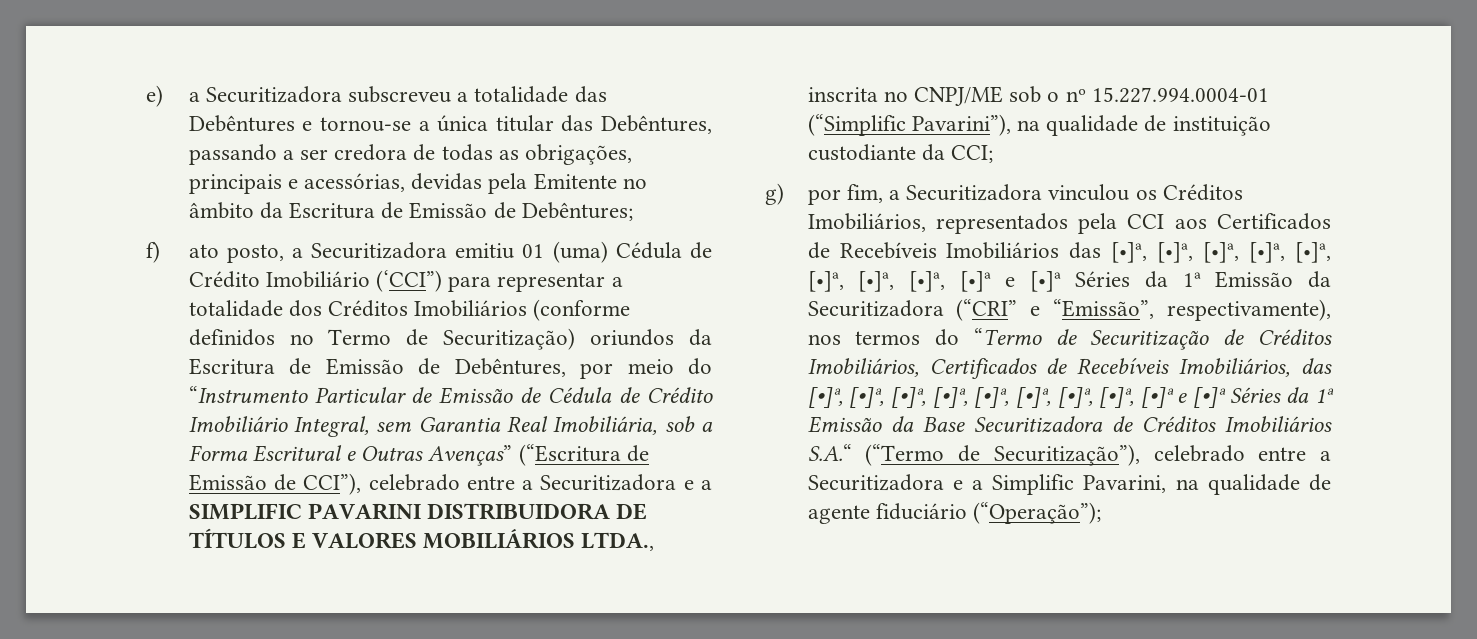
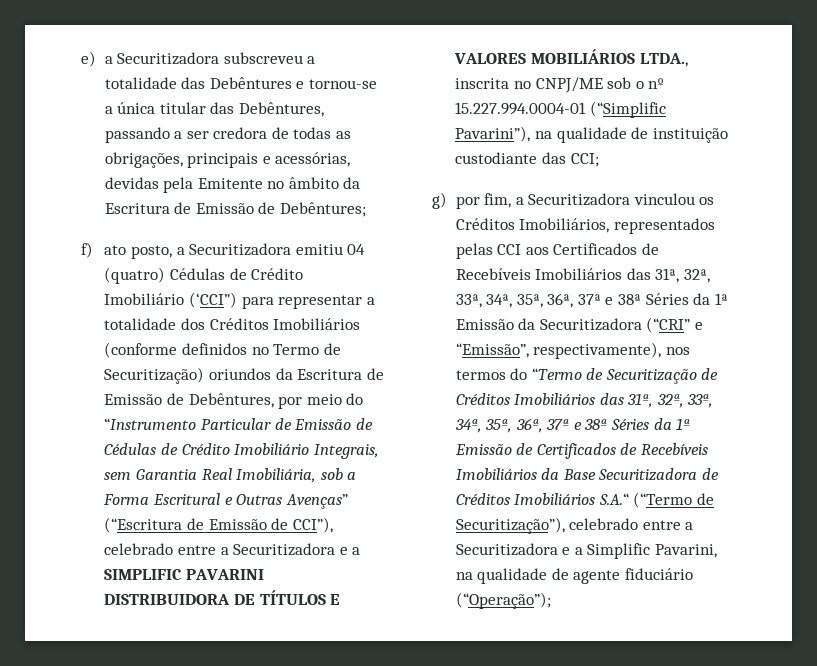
- f) ato posto, a Securitizadora emitiu 01 (uma) Cédula de Crédito Imobiliário (‘CCI”) para representar a totalidade dos Créditos Imobiliários (conforme definidos no Termo de Securitização) oriundos da Escritura de Emissão de Debêntures, por meio do “Instrumento Particular de Emissão de Cédula de Crédito Imobiliário Integral, sem Garantia Real Imobiliária, sob a Forma Escritural e Outras Avenças” (“Escritura de Emissão de CCI”), celebrado entre a Securitizadora e a SIMPLIFIC PAVARINI DISTRIBUIDORA DE TÍTULOS E VALORES MOBILIÁRIOS LTDA., inscrita no CNPJ/ME sob o nº 15.227.994.0004-01 (“Simplific Pavarini”), na qualidade de instituição custodiante da CCI;
+ f) ato posto, a Securitizadora emitiu 04 (quatro) Cédulas de Crédito Imobiliário (‘CCI”) para representar a totalidade dos Créditos Imobiliários (conforme definidos no Termo de Securitização) oriundos da Escritura de Emissão de Debêntures, por meio do “Instrumento Particular de Emissão de Cédulas de Crédito Imobiliário Integrais, sem Garantia Real Imobiliária, sob a Forma Escritural e Outras Avenças” (“Escritura de Emissão de CCI”), celebrado entre a Securitizadora e a SIMPLIFIC PAVARINI DISTRIBUIDORA DE TÍTULOS E VALORES MOBILIÁRIOS LTDA., inscrita no CNPJ/ME sob o nº 15.227.994.0004-01 (“Simplific Pavarini”), na qualidade de instituição custodiante das CCI;
- g) por fim, a Securitizadora vinculou os Créditos Imobiliários, representados pela CCI aos Certificados de Recebíveis Imobiliários das [•]ª, [•]ª, [•]ª, [•]ª, [•]ª, [•]ª, [•]ª, [•]ª, [•]ª e [•]ª Séries da 1ª Emissão da Securitizadora (“CRI” e “Emissão”, respectivamente), nos termos do “Termo de Securitização de Créditos Imobiliários, Certificados de Recebíveis Imobiliários, das [•]ª, [•]ª, [•]ª, [•]ª, [•]ª, [•]ª, [•]ª, [•]ª, [•]ª e [•]ª Séries da 1ª Emissão da Base Securitizadora de Créditos Imobiliários S.A.“ (“Termo de Securitização”), celebrado entre a Securitizadora e a Simplific Pavarini, na qualidade de agente fiduciário (“Operação”);
+ g) por fim, a Securitizadora vinculou os Créditos Imobiliários, representados pelas CCI aos Certificados de Recebíveis Imobiliários das 31ª, 32ª, 33ª, 34ª, 35ª, 36ª, 37ª e 38ª Séries da 1ª Emissão da Securitizadora (“CRI” e “Emissão”, respectivamente), nos termos do “Termo de Securitização de Créditos Imobiliários das 31ª, 32ª, 33ª, 34ª, 35ª, 36ª, 37ª e 38ª Séries da 1ª Emissão de Certificados de Recebíveis Imobiliários da Base Securitizadora de Créditos Imobiliários S.A.“ (“Termo de Securitização”), celebrado entre a Securitizadora e a Simplific Pavarini, na qualidade de agente fiduciário (“Operação”);

